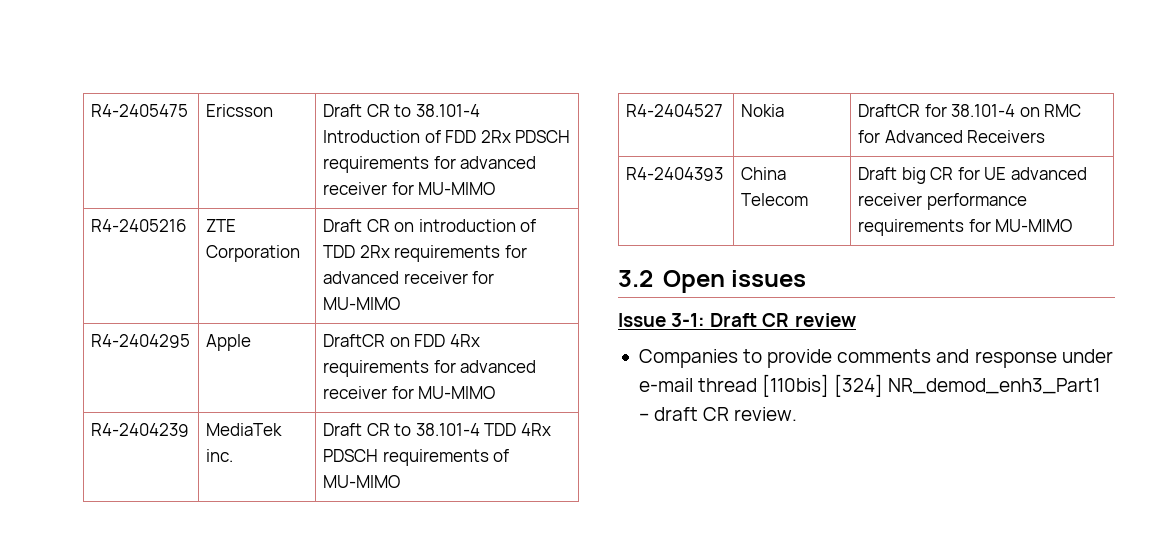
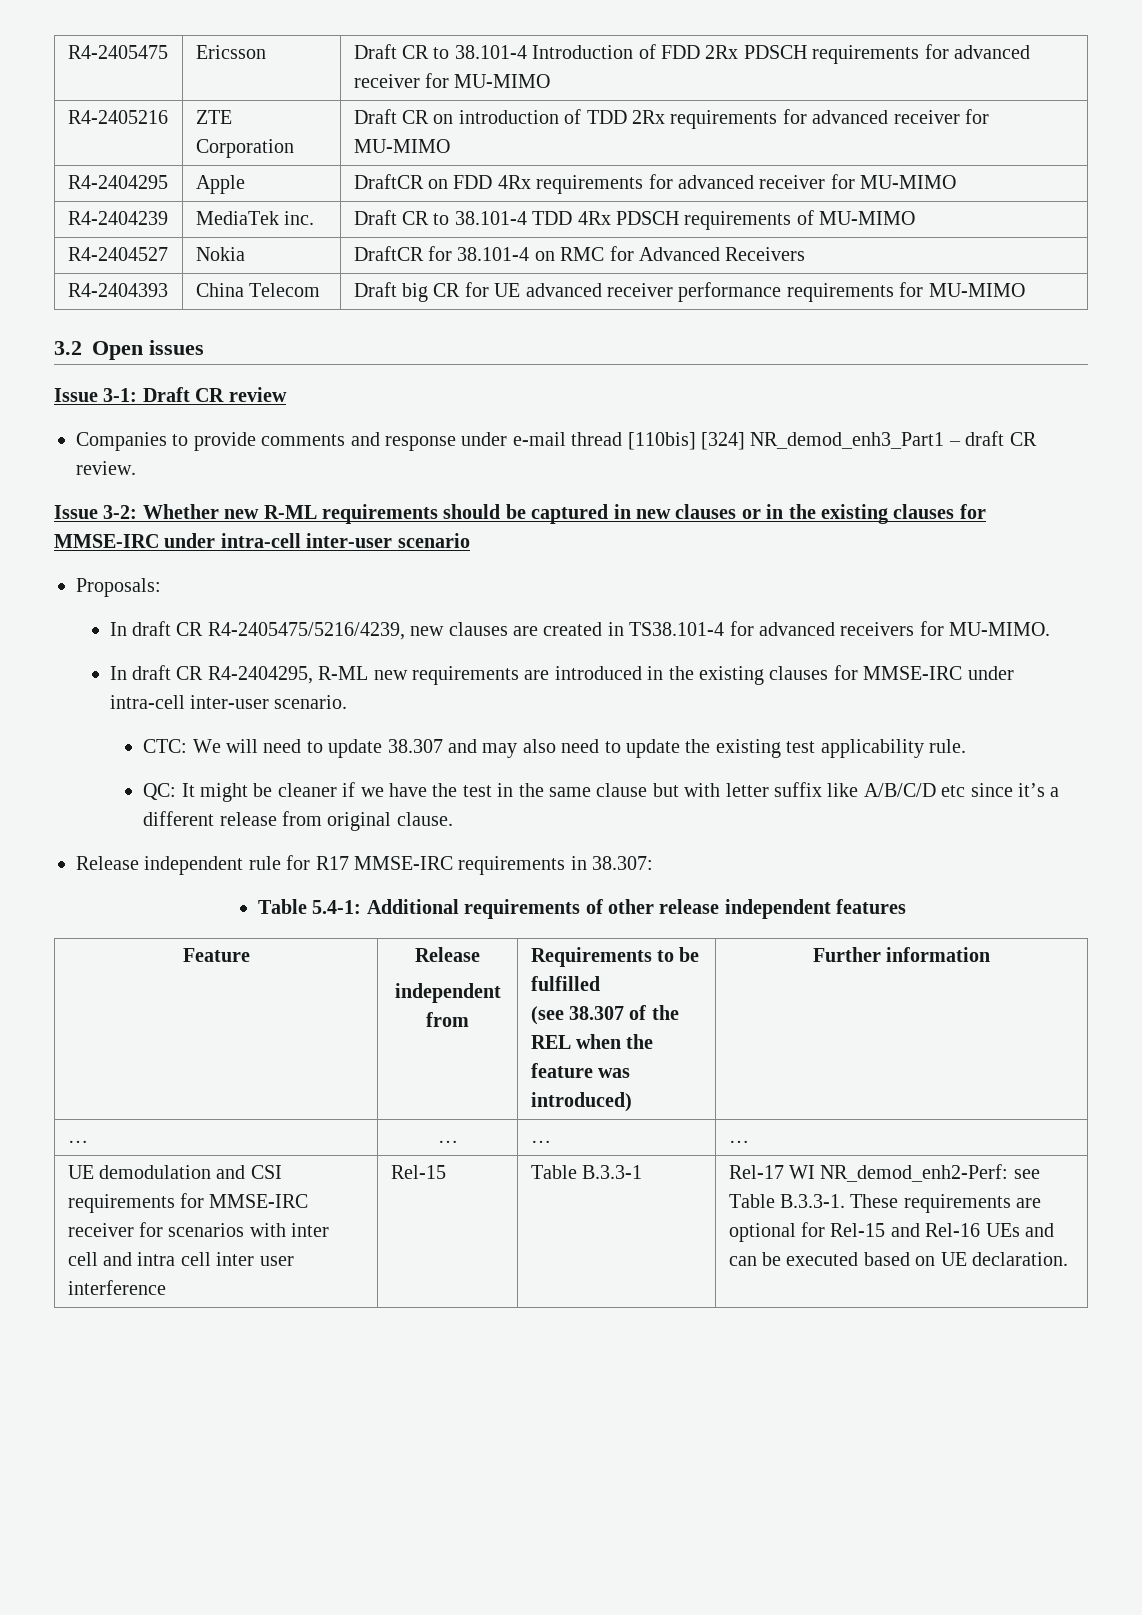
+ Issue 3-2: Whether new R-ML requirements should be captured in new clauses or in the existing clauses for MMSE-IRC under intra-cell inter-user scenario
+ Proposals:
+ In draft CR R4-2405475/5216/4239, new clauses are created in TS38.101-4 for advanced receivers for MU-MIMO.
+ In draft CR R4-2404295, R-ML new requirements are introduced in the existing clauses for MMSE-IRC under intra-cell inter-user scenario.
+ CTC: We will need to update 38.307 and may also need to update the existing test applicability rule.
+ QC: It might be cleaner if we have the test in the same clause but with letter suffix like A/B/C/D etc since it’s a different release from original clause.
+ Release independent rule for R17 MMSE-IRC requirements in 38.307:
+ Table 5.4-1: Additional requirements of other release independent features
+ Feature | Release
+ independent from | Requirements to be fulfilled
+ (see 38.307 of the REL when the feature was introduced) | Further information
+ … | … | … | …
+ UE demodulation and CSI requirements for MMSE-IRC receiver for scenarios with inter cell and intra cell inter user interference | Rel-15 | Table B.3.3-1 | Rel-17 WI NR_demod_enh2-Perf: see Table B.3.3-1. These requirements are optional for Rel-15 and Rel-16 UEs and can be executed based on UE declaration.

